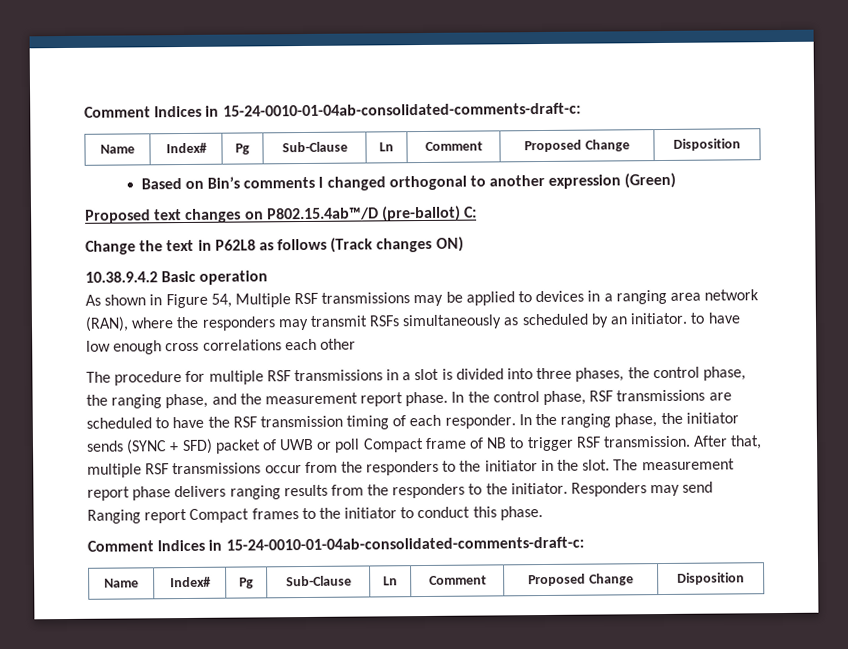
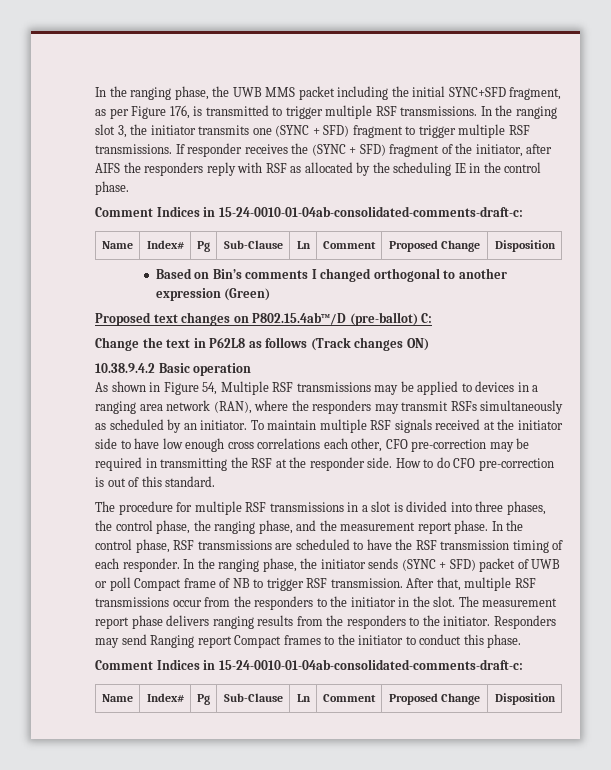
+ In the ranging phase, the UWB MMS packet including the initial SYNC+SFD fragment, as per Figure 176, is transmitted to trigger multiple RSF transmissions. In the ranging slot 3, the initiator transmits one (SYNC + SFD) fragment to trigger multiple RSF transmissions. If responder receives the (SYNC + SFD) fragment of the initiator, after AIFS the responders reply with RSF as allocated by the scheduling IE in the control phase.
- As shown in Figure 54, Multiple RSF transmissions may be applied to devices in a ranging area network (RAN), where the responders may transmit RSFs simultaneously as scheduled by an initiator. to have low enough cross correlations each other
+ As shown in Figure 54, Multiple RSF transmissions may be applied to devices in a ranging area network (RAN), where the responders may transmit RSFs simultaneously as scheduled by an initiator. To maintain multiple RSF signals received at the initiator side to have low enough cross correlations each other, CFO pre-correction may be required in transmitting the RSF at the responder side. How to do CFO pre-correction is out of this standard.

